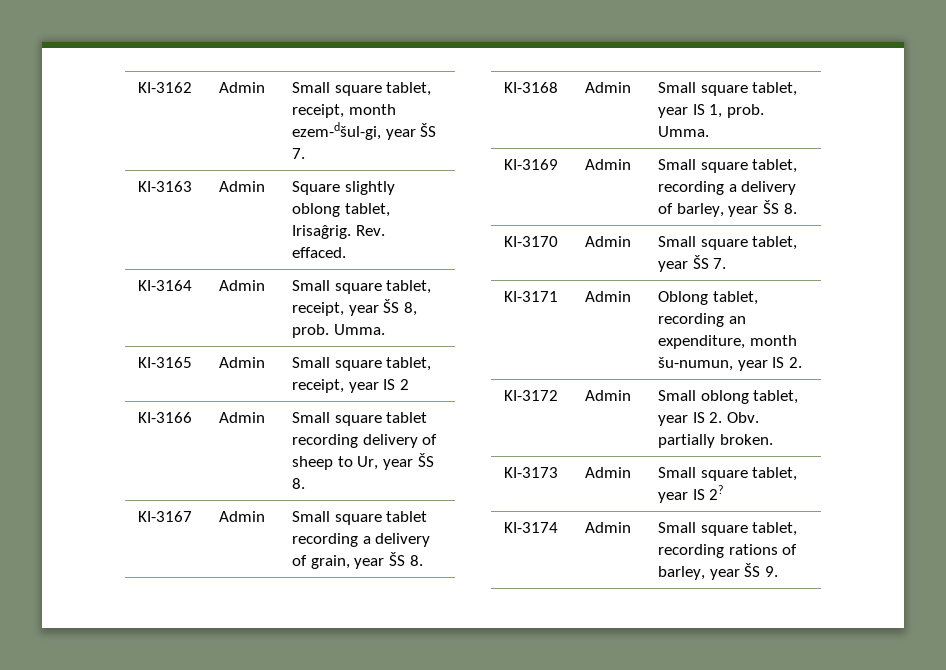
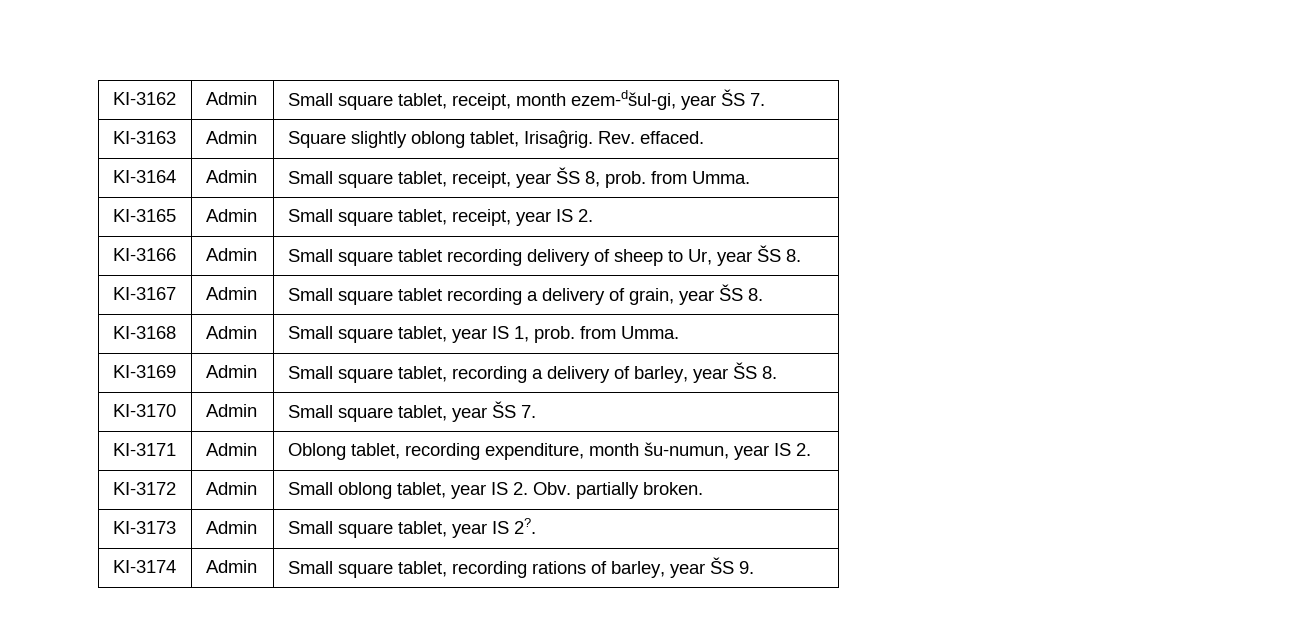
- KI-3164 | Admin | Small square tablet, receipt, year ŠS 8, prob. Umma.
+ KI-3164 | Admin | Small square tablet, receipt, year ŠS 8, prob. from Umma.
- KI-3165 | Admin | Small square tablet, receipt, year IS 2
+ KI-3165 | Admin | Small square tablet, receipt, year IS 2.
- KI-3168 | Admin | Small square tablet, year IS 1, prob. Umma.
+ KI-3168 | Admin | Small square tablet, year IS 1, prob. from Umma.
- KI-3171 | Admin | Oblong tablet, recording an expenditure, month šu-numun, year IS 2.
+ KI-3171 | Admin | Oblong tablet, recording expenditure, month šu-numun, year IS 2.
- KI-3173 | Admin | Small square tablet, year IS 2?
+ KI-3173 | Admin | Small square tablet, year IS 2?.

